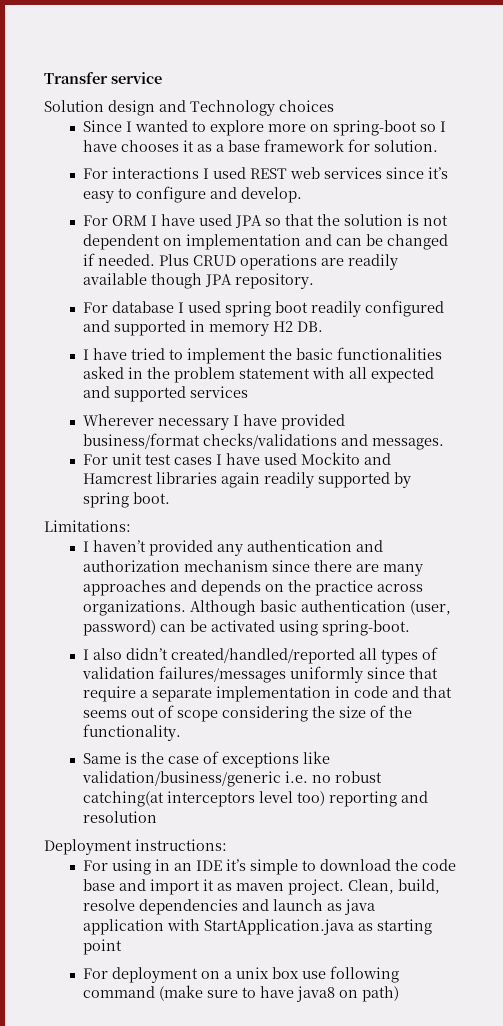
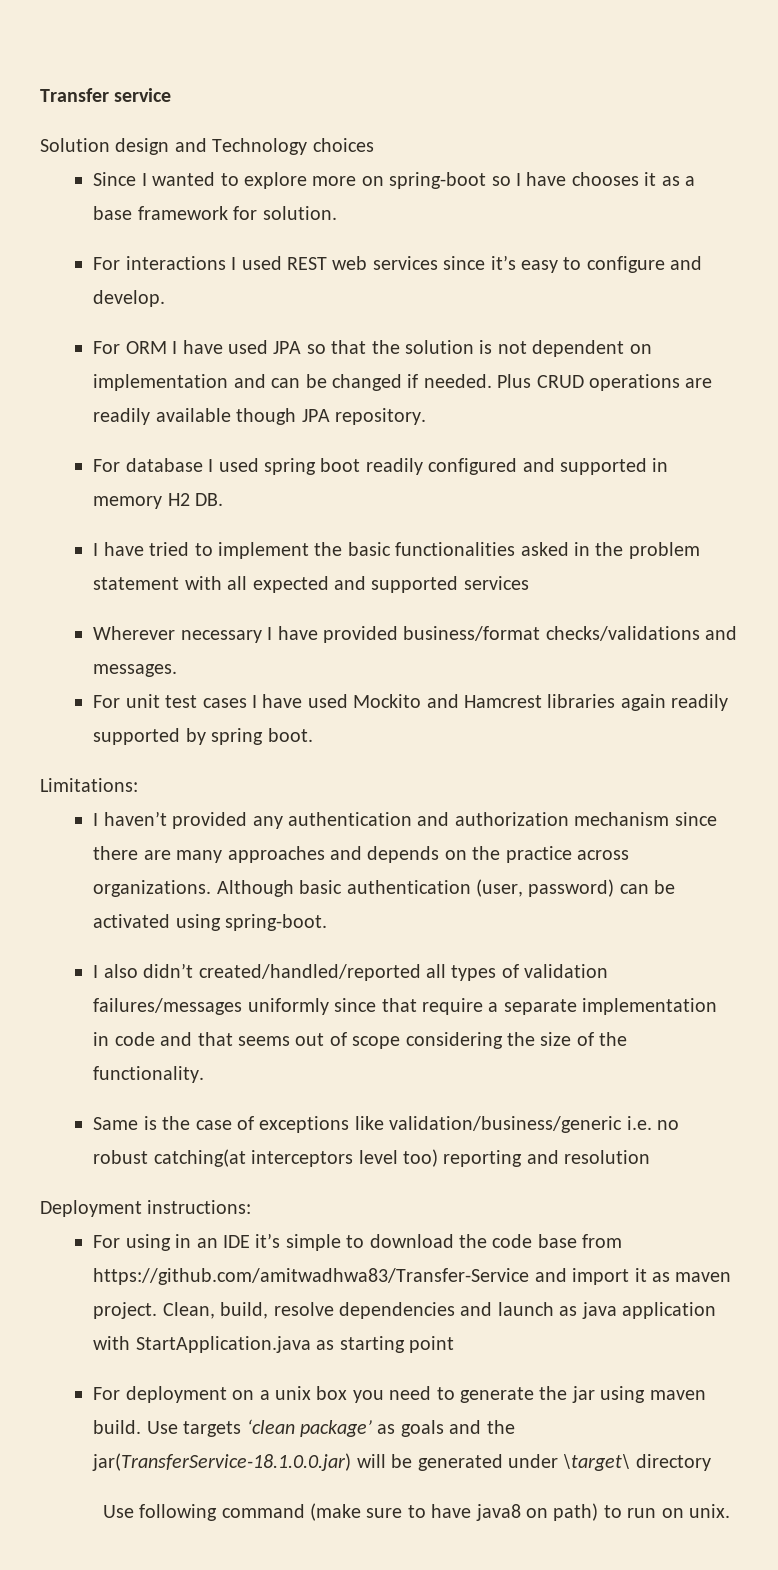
- For using in an IDE it’s simple to download the code base and import it as maven project.
+ For using in an IDE it’s simple to download the code base from https://github.com/amitwadhwa83/Transfer-Service and import it as maven project.
- For deployment on a unix box use following command (make sure to have java8 on path)
+ For deployment on a unix box you need to generate the jar using maven build. Use targets ‘clean package’ as goals and the jar(TransferService-18.1.0.0.jar) will be generated under \target\ directory
+ Use following command (make sure to have java8 on path) to run on unix.

